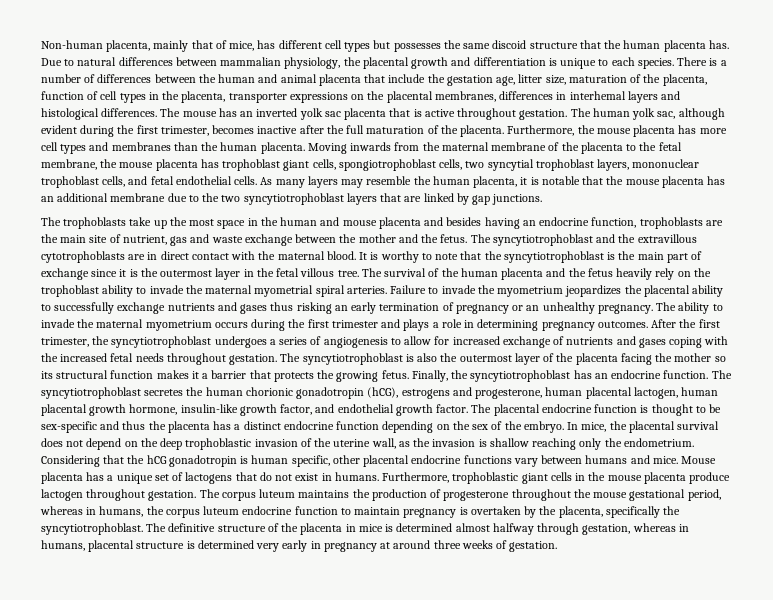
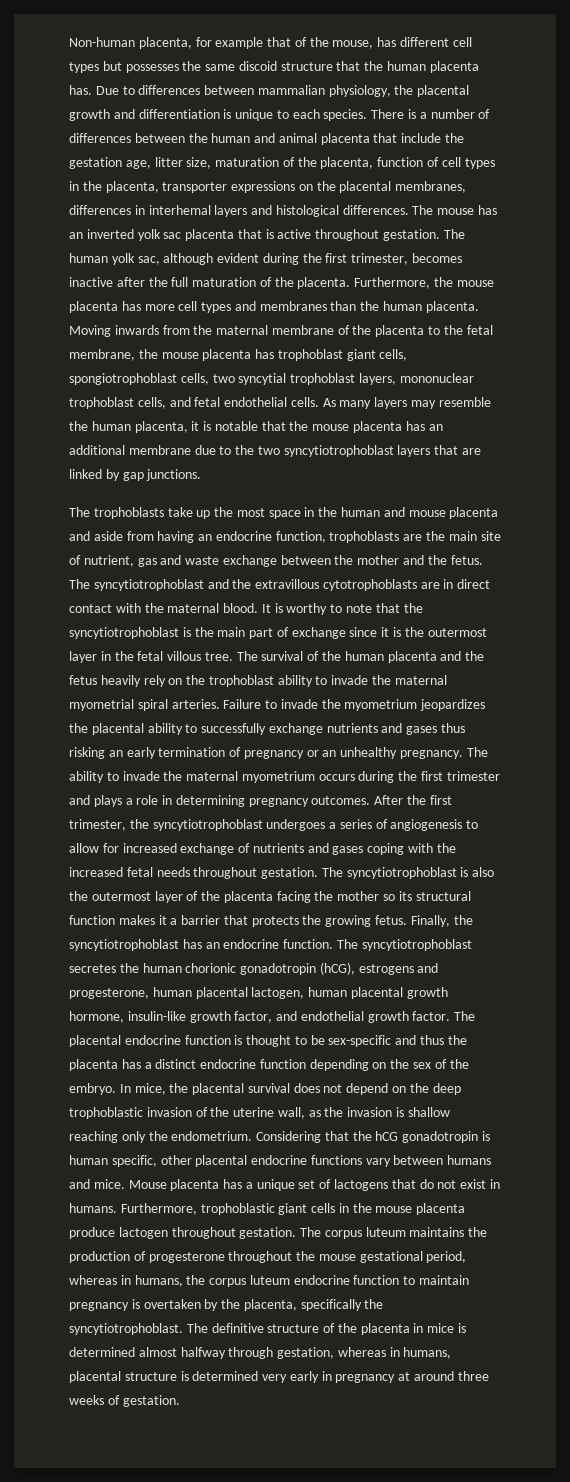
- Non-human placenta, mainly that of mice, has different cell types but possesses the same discoid structure that the human placenta has.
+ Non-human placenta, for example that of the mouse, has different cell types but possesses the same discoid structure that the human placenta has.
- Due to natural differences between mammalian physiology, the placental growth and differentiation is unique to each species.
+ Due to differences between mammalian physiology, the placental growth and differentiation is unique to each species.
- The trophoblasts take up the most space in the human and mouse placenta and besides having an endocrine function, trophoblasts are the main site of nutrient, gas and waste exchange between the mother and the fetus.
+ The trophoblasts take up the most space in the human and mouse placenta and aside from having an endocrine function, trophoblasts are the main site of nutrient, gas and waste exchange between the mother and the fetus.

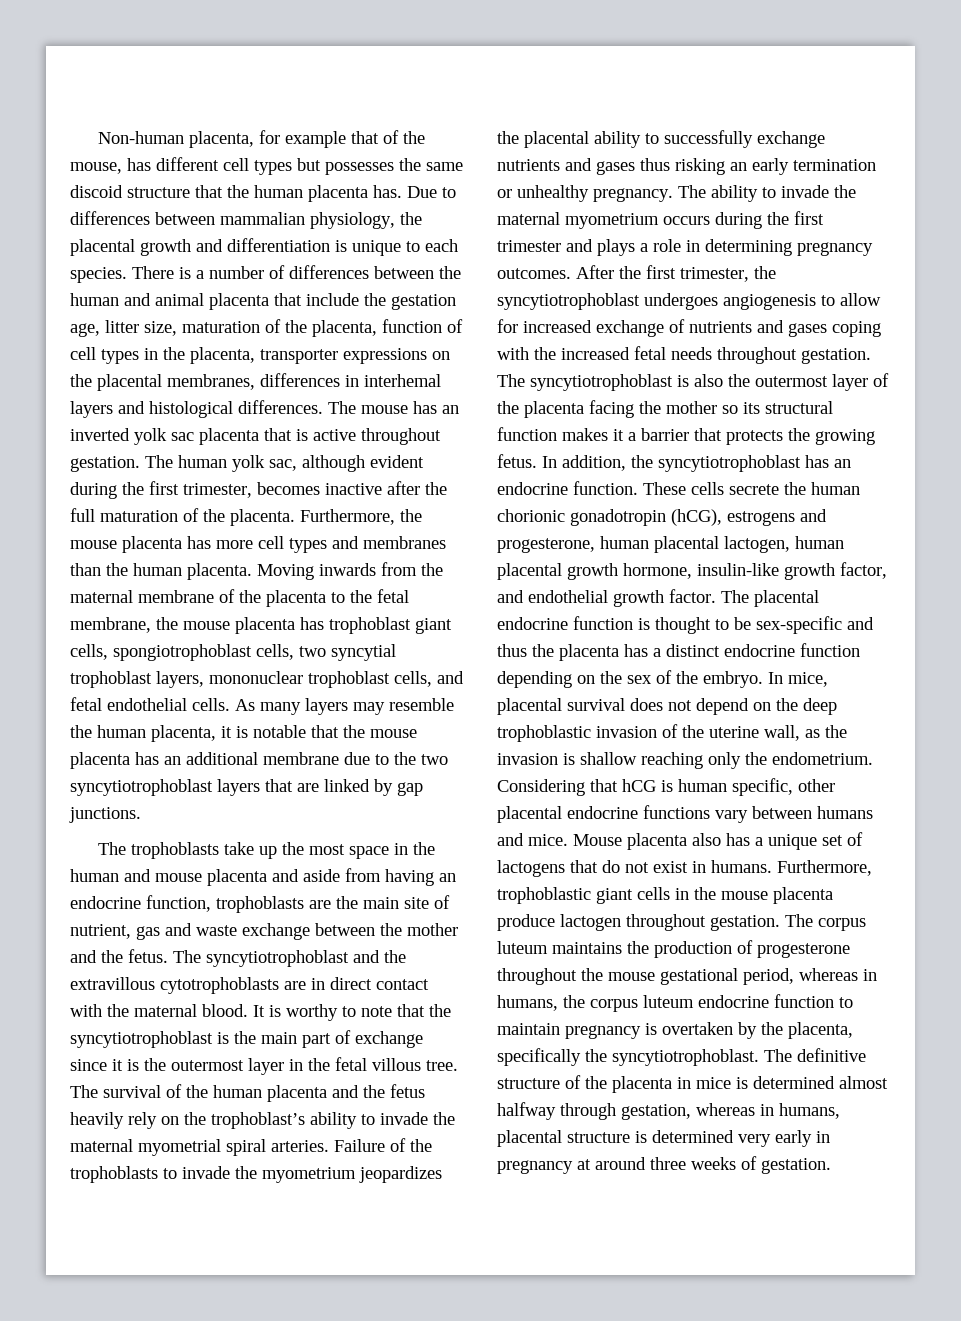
- The survival of the human placenta and the fetus heavily rely on the trophoblast ability to invade the maternal myometrial spiral arteries.
+ The survival of the human placenta and the fetus heavily rely on the trophoblast’s ability to invade the maternal myometrial spiral arteries.
- Failure to invade the myometrium jeopardizes the placental ability to successfully exchange nutrients and gases thus risking an early termination of pregnancy or an unhealthy pregnancy.
+ Failure of the trophoblasts to invade the myometrium jeopardizes the placental ability to successfully exchange nutrients and gases thus risking an early termination or unhealthy pregnancy.
- After the first trimester, the syncytiotrophoblast undergoes a series of angiogenesis to allow for increased exchange of nutrients and gases coping with the increased fetal needs throughout gestation.
+ After the first trimester, the syncytiotrophoblast undergoes angiogenesis to allow for increased exchange of nutrients and gases coping with the increased fetal needs throughout gestation.
- Finally, the syncytiotrophoblast has an endocrine function.
+ In addition, the syncytiotrophoblast has an endocrine function.
- The syncytiotrophoblast secretes the human chorionic gonadotropin (hCG), estrogens and progesterone, human placental lactogen, human placental growth hormone, insulin-like growth factor, and endothelial growth factor.
+ These cells secrete the human chorionic gonadotropin (hCG), estrogens and progesterone, human placental lactogen, human placental growth hormone, insulin-like growth factor, and endothelial growth factor.
- In mice, the placental survival does not depend on the deep trophoblastic invasion of the uterine wall, as the invasion is shallow reaching only the endometrium.
+ In mice, placental survival does not depend on the deep trophoblastic invasion of the uterine wall, as the invasion is shallow reaching only the endometrium.
- Considering that the hCG gonadotropin is human specific, other placental endocrine functions vary between humans and mice.
+ Considering that hCG is human specific, other placental endocrine functions vary between humans and mice.
- Mouse placenta has a unique set of lactogens that do not exist in humans.
+ Mouse placenta also has a unique set of lactogens that do not exist in humans.

